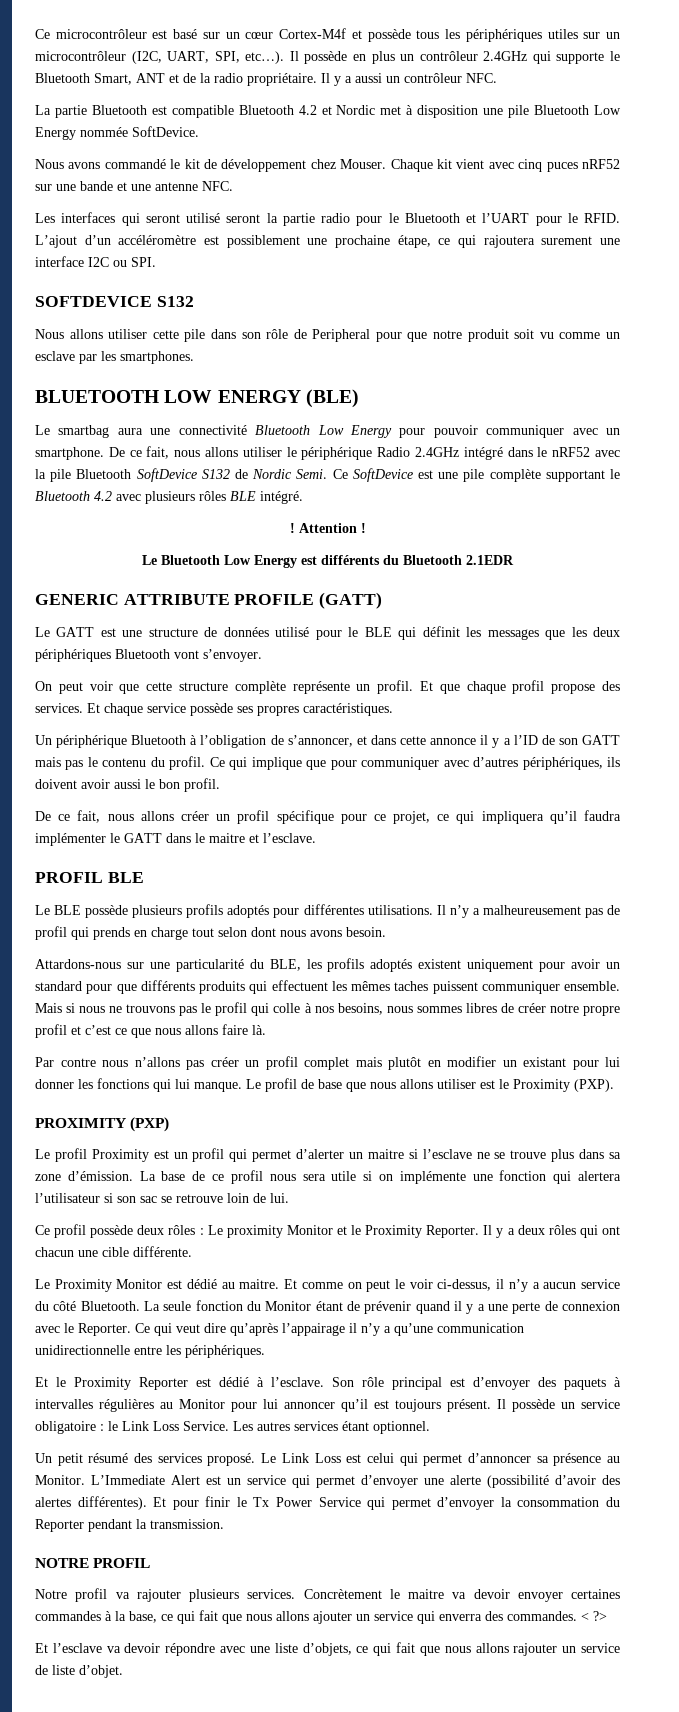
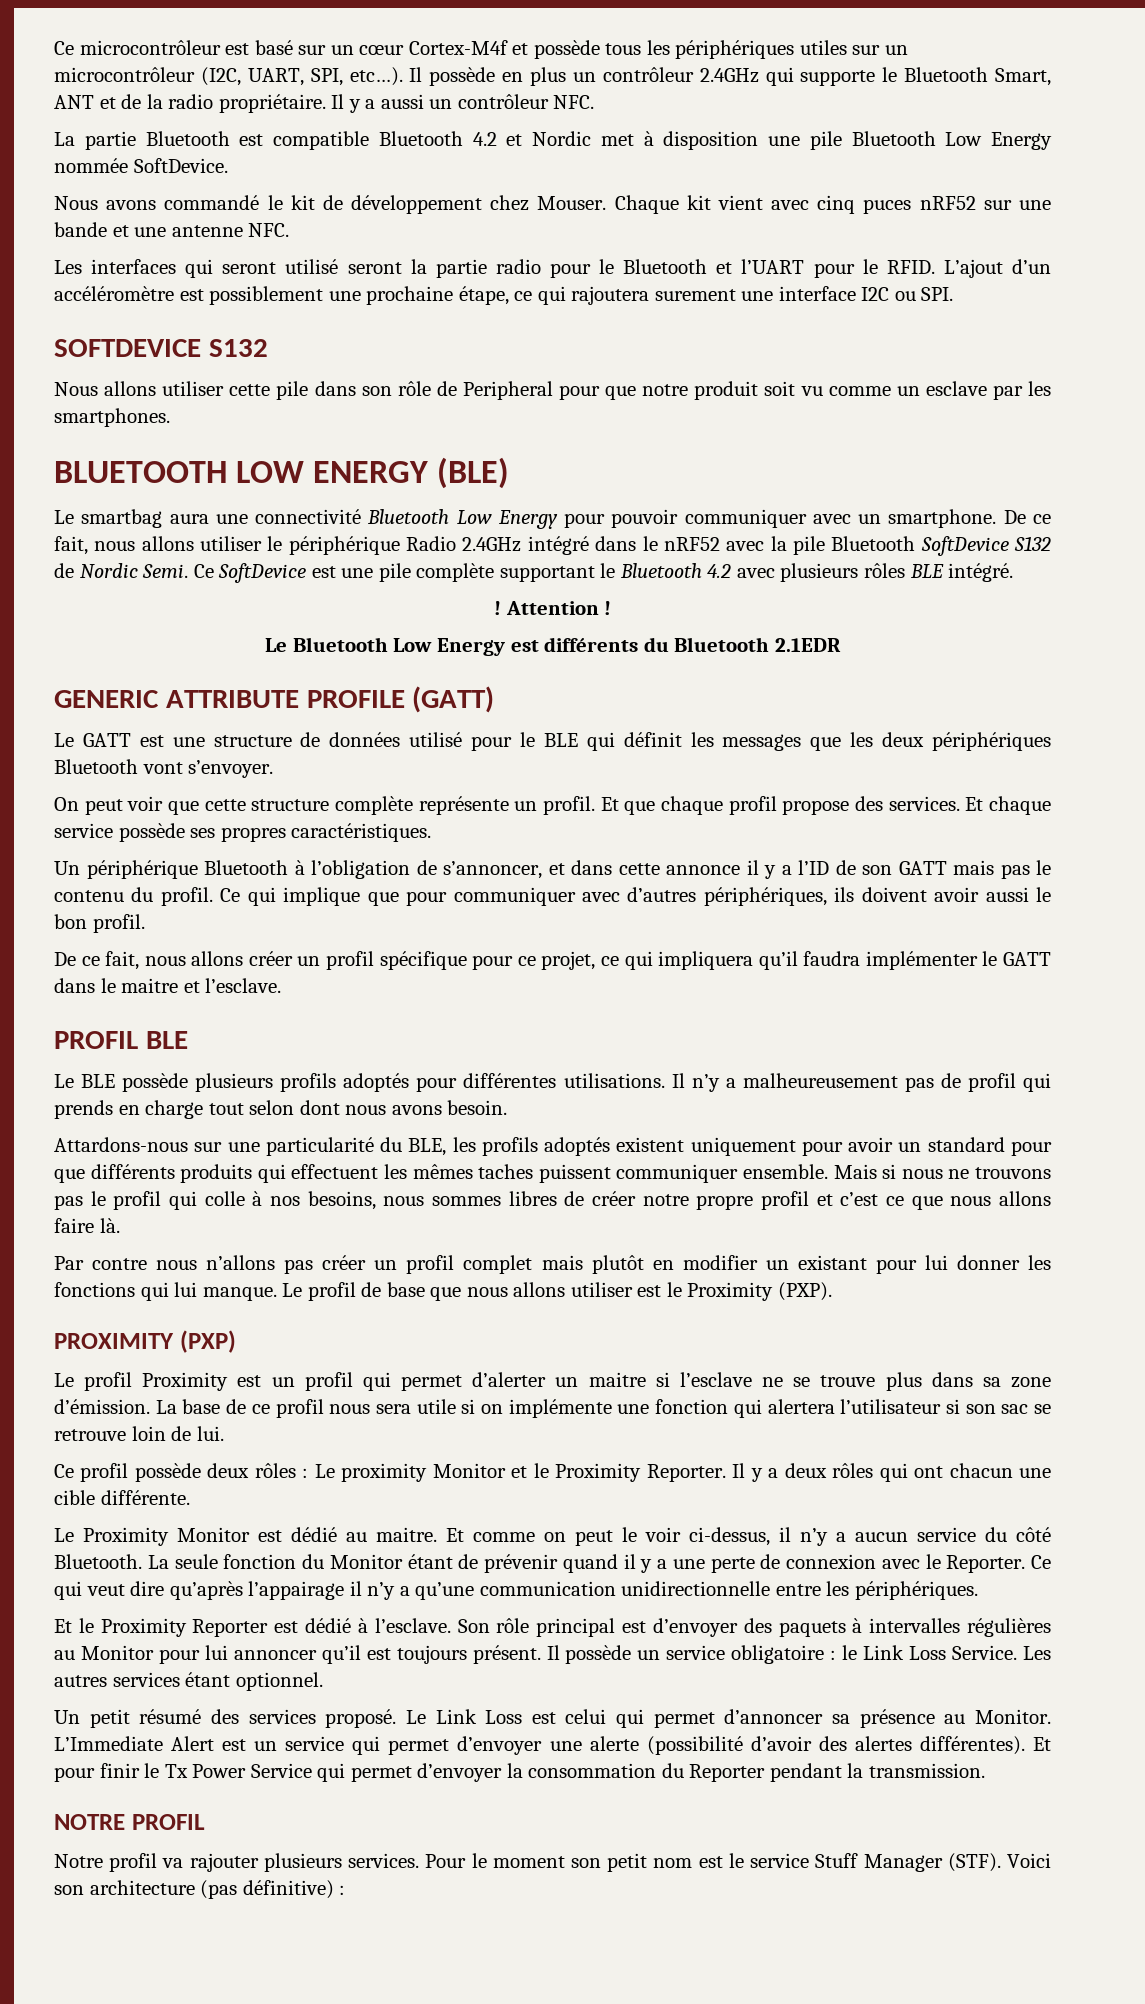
- Concrètement le maitre va devoir envoyer certaines commandes à la base, ce qui fait que nous allons ajouter un service qui enverra des commandes. < ?>
- Et l’esclave va devoir répondre avec une liste d’objets, ce qui fait que nous allons rajouter un service de liste d’objet.
+ Pour le moment son petit nom est le service Stuff Manager (STF). Voici son architecture (pas définitive) :

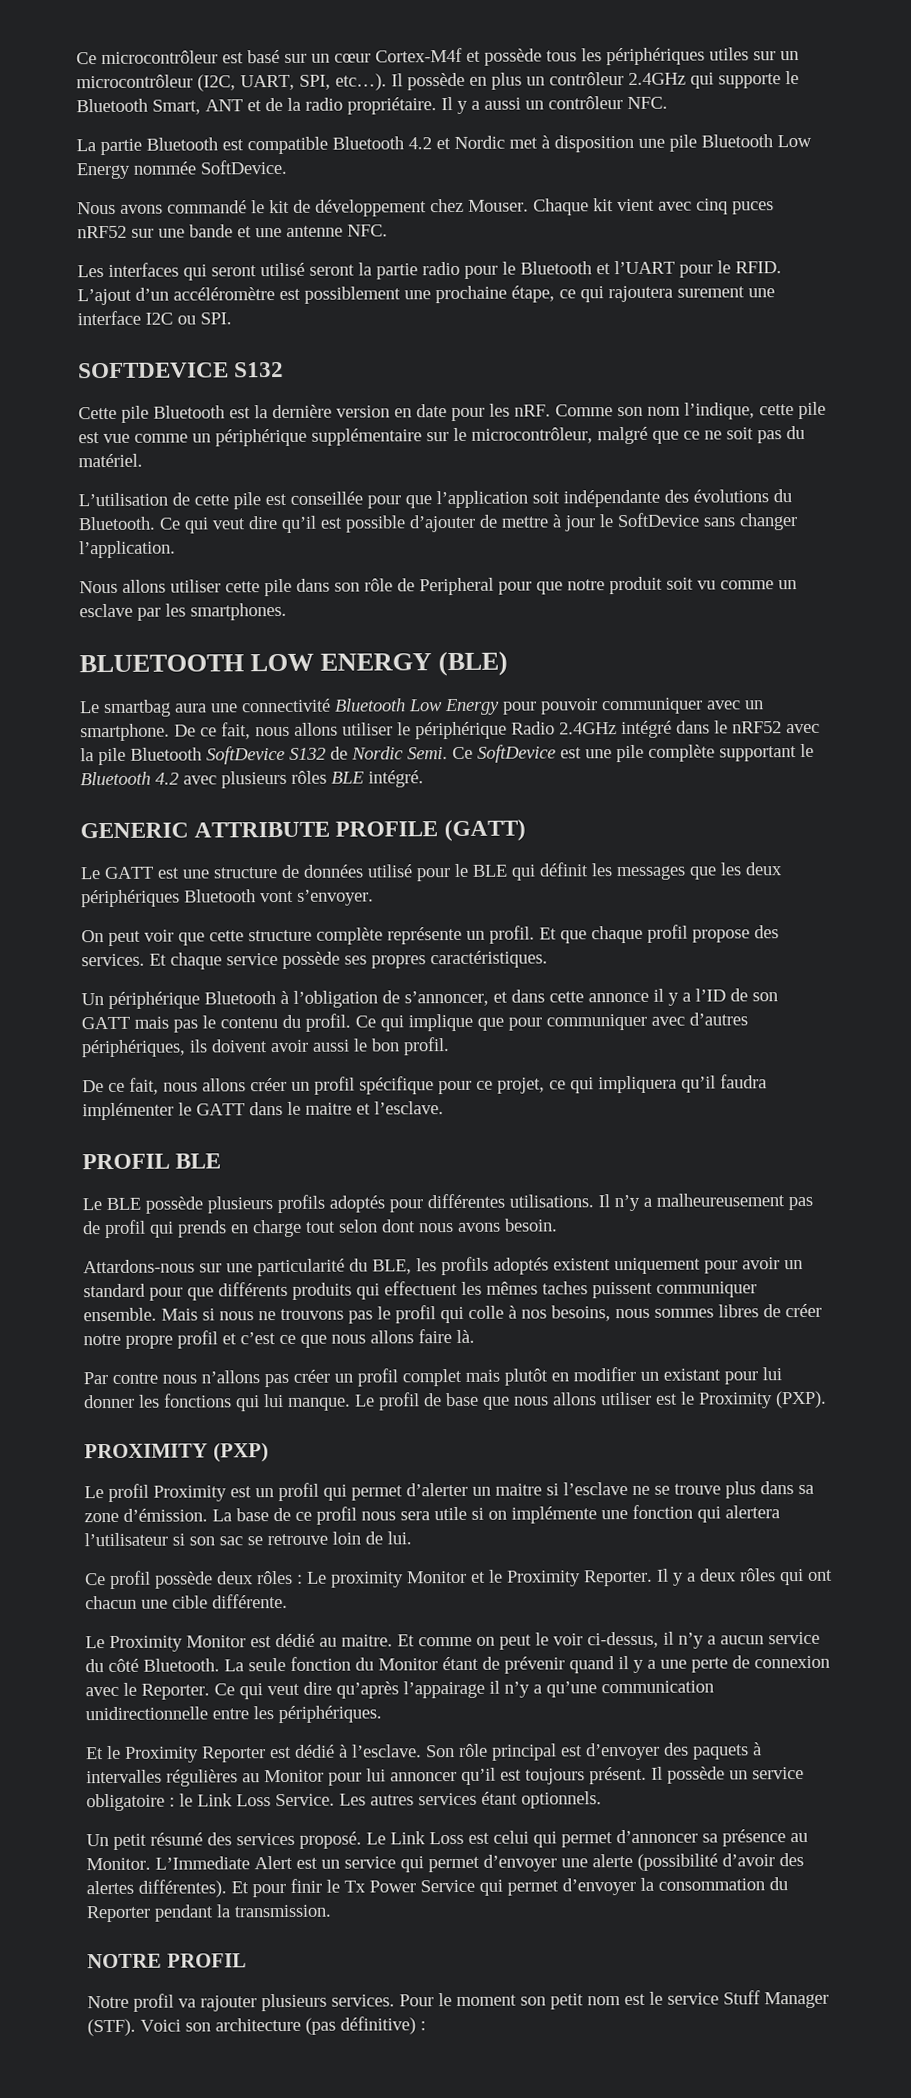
+ Cette pile Bluetooth est la dernière version en date pour les nRF. Comme son nom l’indique, cette pile est vue comme un périphérique supplémentaire sur le microcontrôleur, malgré que ce ne soit pas du matériel.
+ L’utilisation de cette pile est conseillée pour que l’application soit indépendante des évolutions du Bluetooth. Ce qui veut dire qu’il est possible d’ajouter de mettre à jour le SoftDevice sans changer l’application.
- ! Attention !
- Le Bluetooth Low Energy est différents du Bluetooth 2.1EDR
- Les autres services étant optionnel.
+ Les autres services étant optionnels.

